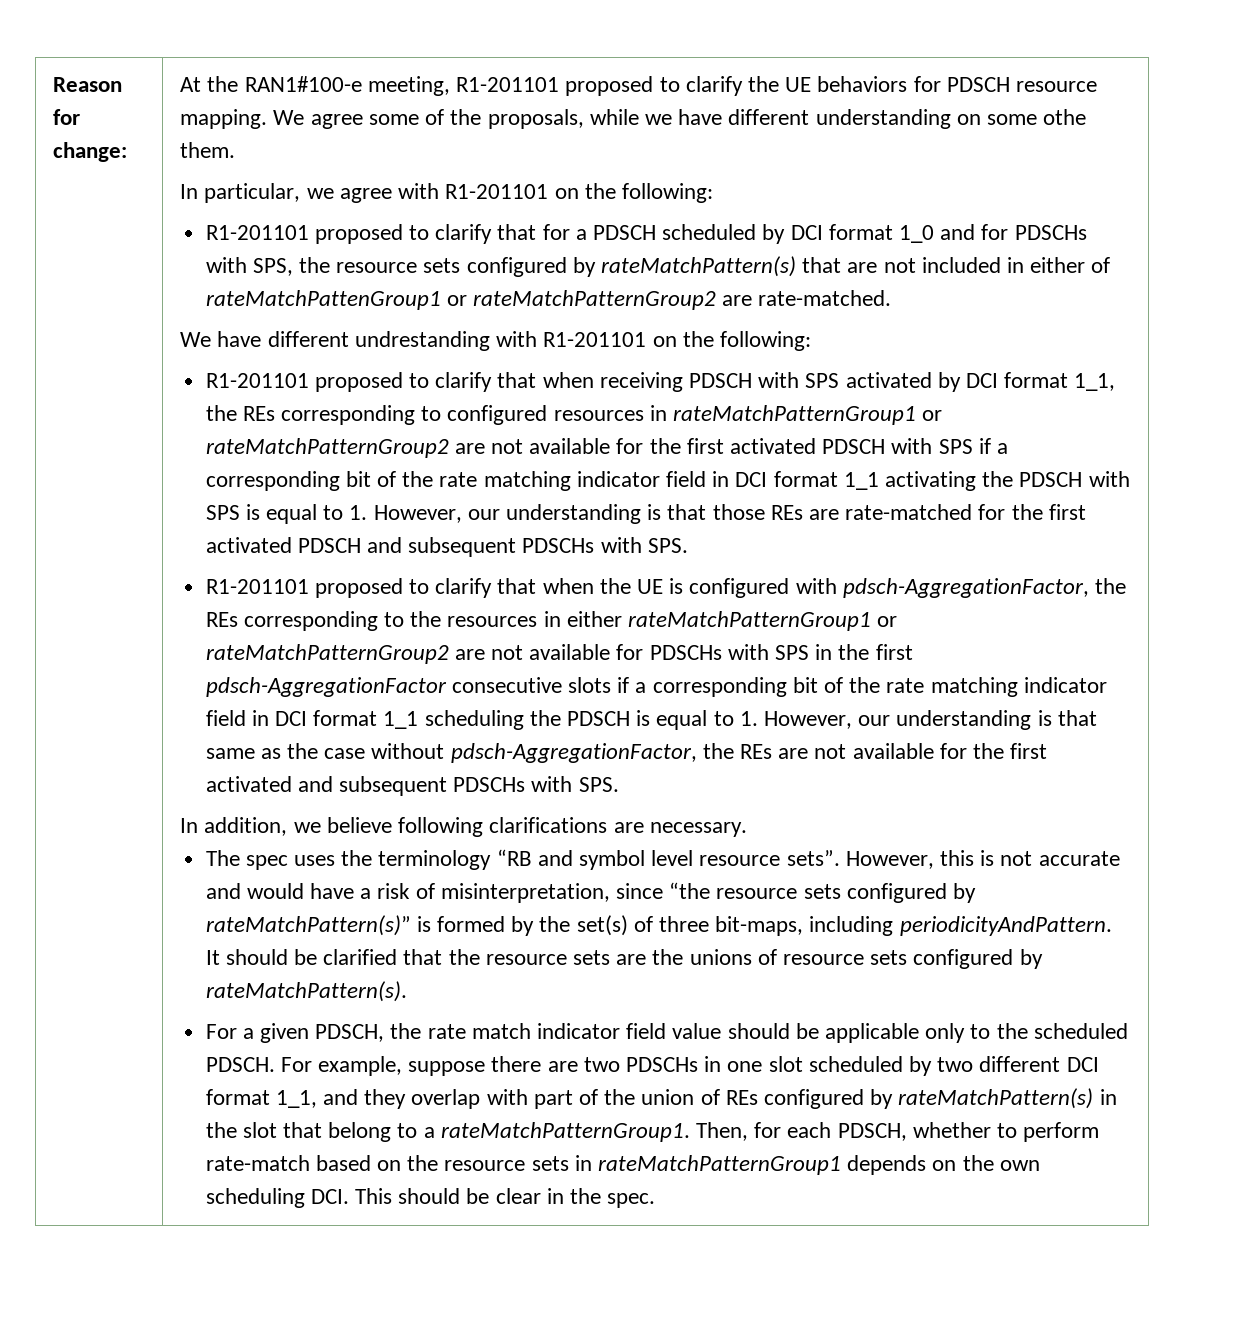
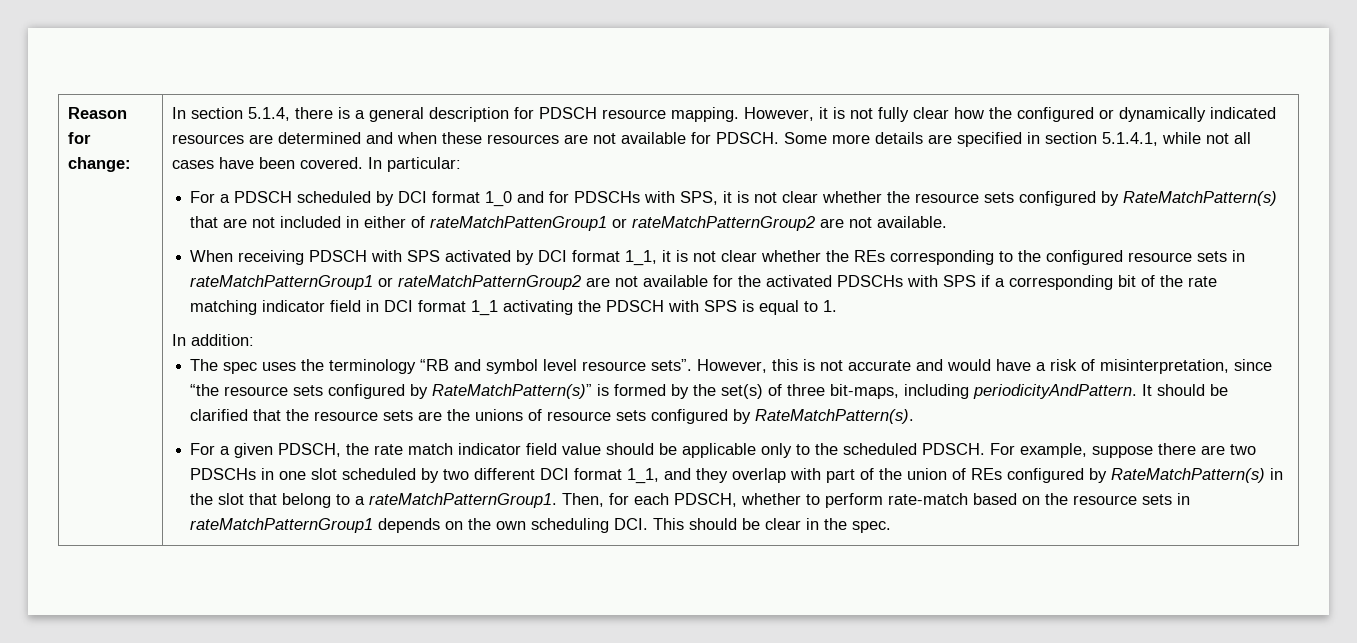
- At the RAN1#100-e meeting, R1-201101 proposed to clarify the UE behaviors for PDSCH resource mapping. We agree some of the proposals, while we have different understanding on some othe them.
- In particular, we agree with R1-201101 on the following:
- R1-201101 proposed to clarify that for a PDSCH scheduled by DCI format 1_0 and for PDSCHs with SPS, the resource sets configured by rateMatchPattern(s) that are not included in either of rateMatchPattenGroup1 or rateMatchPatternGroup2 are rate-matched.
- We have different undrestanding with R1-201101 on the following:
- R1-201101 proposed to clarify that when receiving PDSCH with SPS activated by DCI format 1_1, the REs corresponding to configured resources in rateMatchPatternGroup1 or rateMatchPatternGroup2 are not available for the first activated PDSCH with SPS if a corresponding bit of the rate matching indicator field in DCI format 1_1 activating the PDSCH with SPS is equal to 1. However, our understanding is that those REs are rate-matched for the first activated PDSCH and subsequent PDSCHs with SPS.
- R1-201101 proposed to clarify that when the UE is configured with pdsch-AggregationFactor, the REs corresponding to the resources in either rateMatchPatternGroup1 or rateMatchPatternGroup2 are not available for PDSCHs with SPS in the first pdsch-AggregationFactor consecutive slots if a corresponding bit of the rate matching indicator field in DCI format 1_1 scheduling the PDSCH is equal to 1. However, our understanding is that same as the case without pdsch-AggregationFactor, the REs are not available for the first activated and subsequent PDSCHs with SPS.
- In addition, we believe following clarifications are necessary.
+ In section 5.1.4, there is a general description for PDSCH resource mapping. However, it is not fully clear how the configured or dynamically indicated resources are determined and when these resources are not available for PDSCH. Some more details are specified in section 5.1.4.1, while not all cases have been covered. In particular:
+ For a PDSCH scheduled by DCI format 1_0 and for PDSCHs with SPS, it is not clear whether the resource sets configured by RateMatchPattern(s) that are not included in either of rateMatchPattenGroup1 or rateMatchPatternGroup2 are not available.
+ When receiving PDSCH with SPS activated by DCI format 1_1, it is not clear whether the REs corresponding to the configured resource sets in rateMatchPatternGroup1 or rateMatchPatternGroup2 are not available for the activated PDSCHs with SPS if a corresponding bit of the rate matching indicator field in DCI format 1_1 activating the PDSCH with SPS is equal to 1.
+ In addition:
- However, this is not accurate and would have a risk of misinterpretation, since “the resource sets configured by rateMatchPattern(s)” is formed by the set(s) of three bit-maps, including periodicityAndPattern.
+ However, this is not accurate and would have a risk of misinterpretation, since “the resource sets configured by RateMatchPattern(s)” is formed by the set(s) of three bit-maps, including periodicityAndPattern.
- It should be clarified that the resource sets are the unions of resource sets configured by rateMatchPattern(s).
+ It should be clarified that the resource sets are the unions of resource sets configured by RateMatchPattern(s).
- For example, suppose there are two PDSCHs in one slot scheduled by two different DCI format 1_1, and they overlap with part of the union of REs configured by rateMatchPattern(s) in the slot that belong to a rateMatchPatternGroup1.
+ For example, suppose there are two PDSCHs in one slot scheduled by two different DCI format 1_1, and they overlap with part of the union of REs configured by RateMatchPattern(s) in the slot that belong to a rateMatchPatternGroup1.

